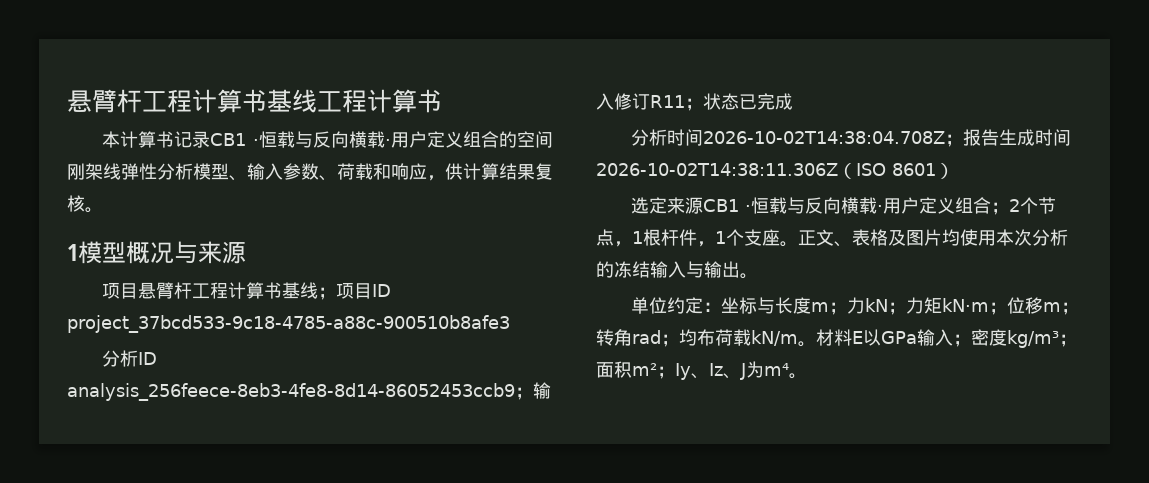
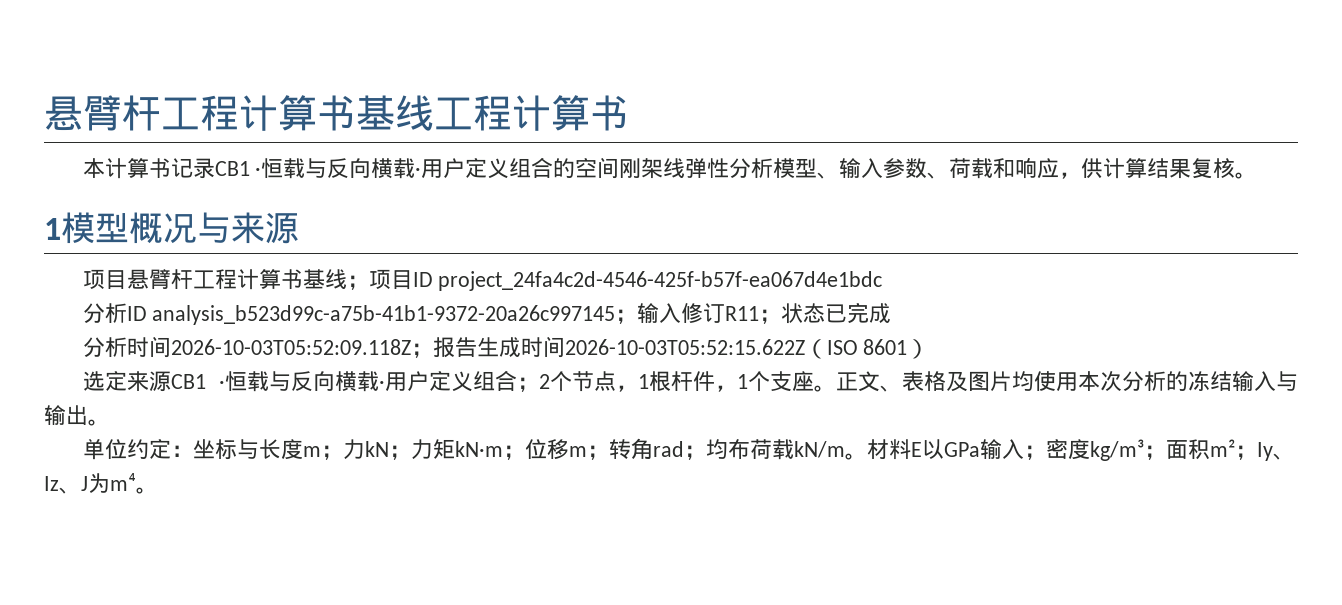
- 项目悬臂杆工程计算书基线；项目ID project_37bcd533-9c18-4785-a88c-900510b8afe3
+ 项目悬臂杆工程计算书基线；项目ID project_24fa4c2d-4546-425f-b57f-ea067d4e1bdc
- 分析ID analysis_256feece-8eb3-4fe8-8d14-86052453ccb9；输入修订R11；状态已完成
+ 分析ID analysis_b523d99c-a75b-41b1-9372-20a26c997145；输入修订R11；状态已完成
- 分析时间2026-10-02T14:38:04.708Z；报告生成时间2026-10-02T14:38:11.306Z（ISO 8601）
+ 分析时间2026-10-03T05:52:09.118Z；报告生成时间2026-10-03T05:52:15.622Z（ISO 8601）

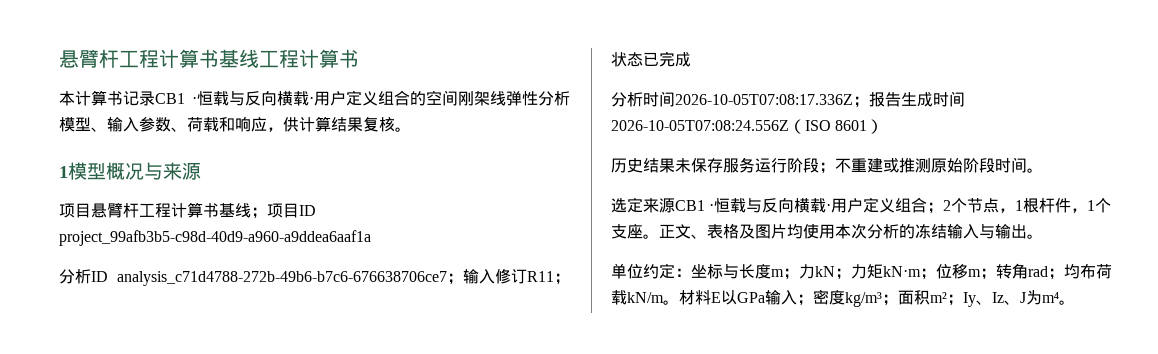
- 项目悬臂杆工程计算书基线；项目ID project_24fa4c2d-4546-425f-b57f-ea067d4e1bdc
+ 项目悬臂杆工程计算书基线；项目ID project_99afb3b5-c98d-40d9-a960-a9ddea6aaf1a
- 分析ID analysis_b523d99c-a75b-41b1-9372-20a26c997145；输入修订R11；状态已完成
+ 分析ID analysis_c71d4788-272b-49b6-b7c6-676638706ce7；输入修订R11；状态已完成
- 分析时间2026-10-03T05:52:09.118Z；报告生成时间2026-10-03T05:52:15.622Z（ISO 8601）
+ 分析时间2026-10-05T07:08:17.336Z；报告生成时间2026-10-05T07:08:24.556Z（ISO 8601）
+ 历史结果未保存服务运行阶段；不重建或推测原始阶段时间。

